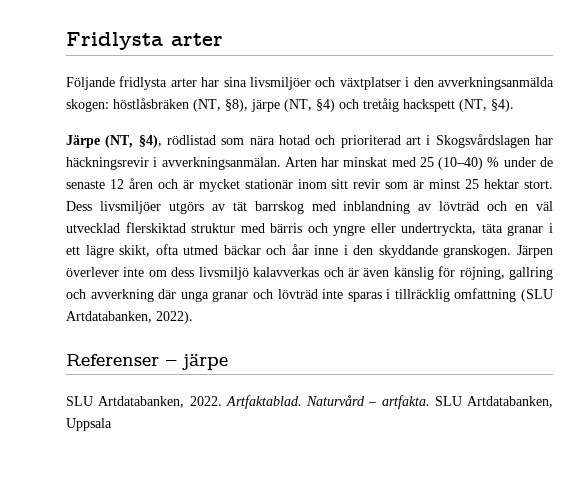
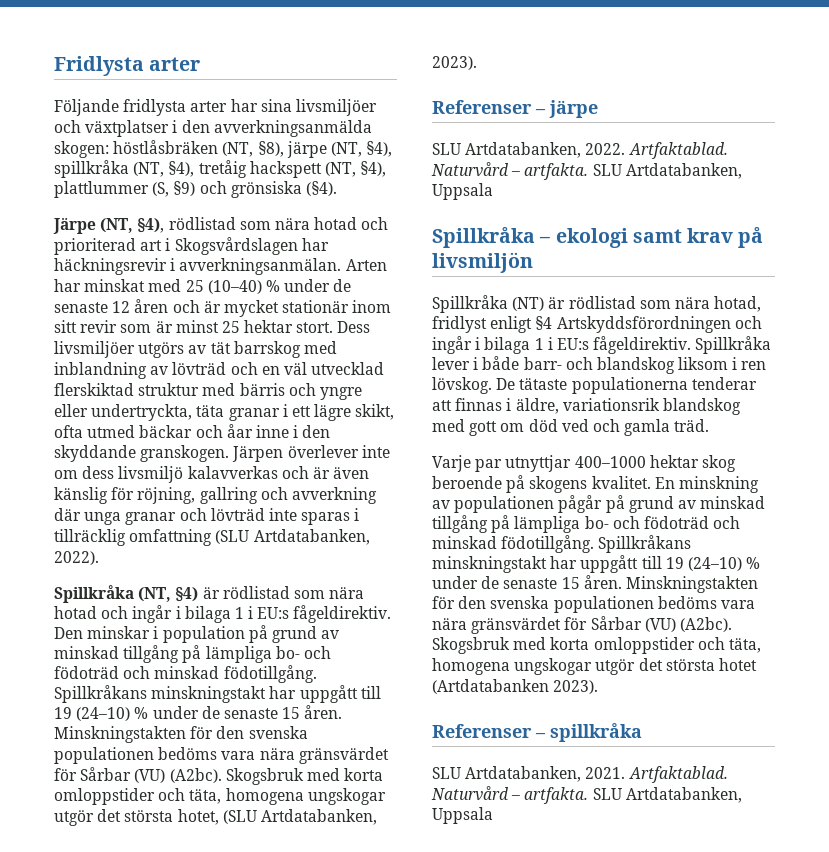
- Följande fridlysta arter har sina livsmiljöer och växtplatser i den avverkningsanmälda skogen: höstlåsbräken (NT, §8), järpe (NT, §4) och tretåig hackspett (NT, §4).
+ Följande fridlysta arter har sina livsmiljöer och växtplatser i den avverkningsanmälda skogen: höstlåsbräken (NT, §8), järpe (NT, §4), spillkråka (NT, §4), tretåig hackspett (NT, §4), plattlummer (S, §9) och grönsiska (§4).
+ Spillkråka (NT, §4) är rödlistad som nära hotad och ingår i bilaga 1 i EU:s fågeldirektiv. Den minskar i population på grund av minskad tillgång på lämpliga bo- och födoträd och minskad födotillgång. Spillkråkans minskningstakt har uppgått till 19 (24–10) % under de senaste 15 åren. Minskningstakten för den svenska populationen bedöms vara nära gränsvärdet för Sårbar (VU) (A2bc). Skogsbruk med korta omloppstider och täta, homogena ungskogar utgör det största hotet, (SLU Artdatabanken, 2023).
+ Spillkråka – ekologi samt krav på livsmiljön
+ Spillkråka (NT) är rödlistad som nära hotad, fridlyst enligt §4 Artskyddsförordningen och ingår i bilaga 1 i EU:s fågeldirektiv. Spillkråka lever i både barr- och blandskog liksom i ren lövskog. De tätaste populationerna tenderar att finnas i äldre, variationsrik blandskog med gott om död ved och gamla träd.
+ Varje par utnyttjar 400–1000 hektar skog beroende på skogens kvalitet. En minskning av populationen pågår på grund av minskad tillgång på lämpliga bo- och födoträd och minskad födotillgång. Spillkråkans minskningstakt har uppgått till 19 (24–10) % under de senaste 15 åren. Minskningstakten för den svenska populationen bedöms vara nära gränsvärdet för Sårbar (VU) (A2bc). Skogsbruk med korta omloppstider och täta, homogena ungskogar utgör det största hotet (Artdatabanken 2023).
+ Referenser – spillkråka
+ SLU Artdatabanken, 2021. Artfaktablad. Naturvård – artfakta. SLU Artdatabanken, Uppsala

